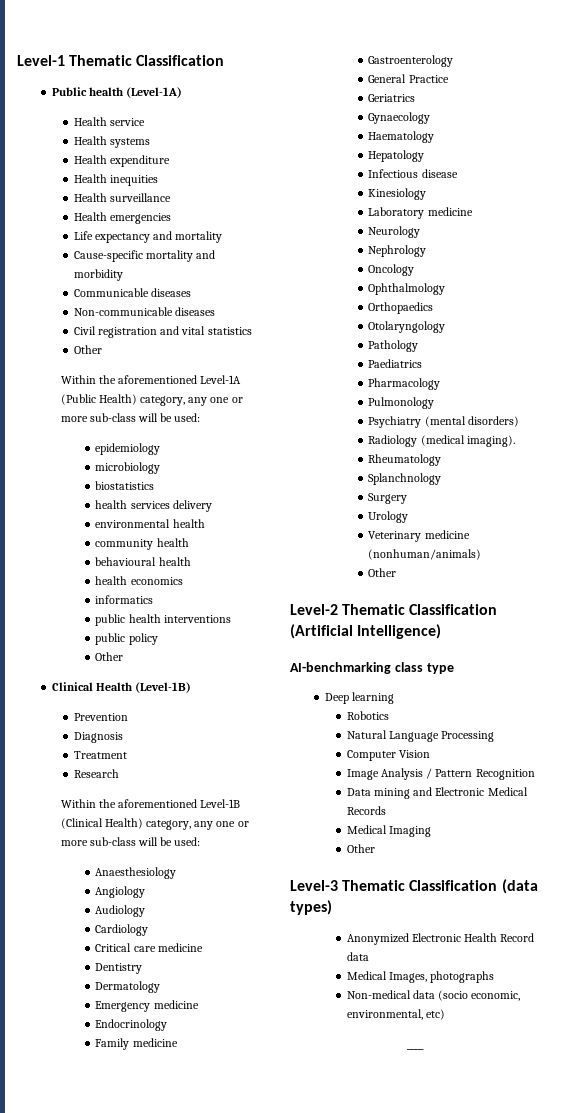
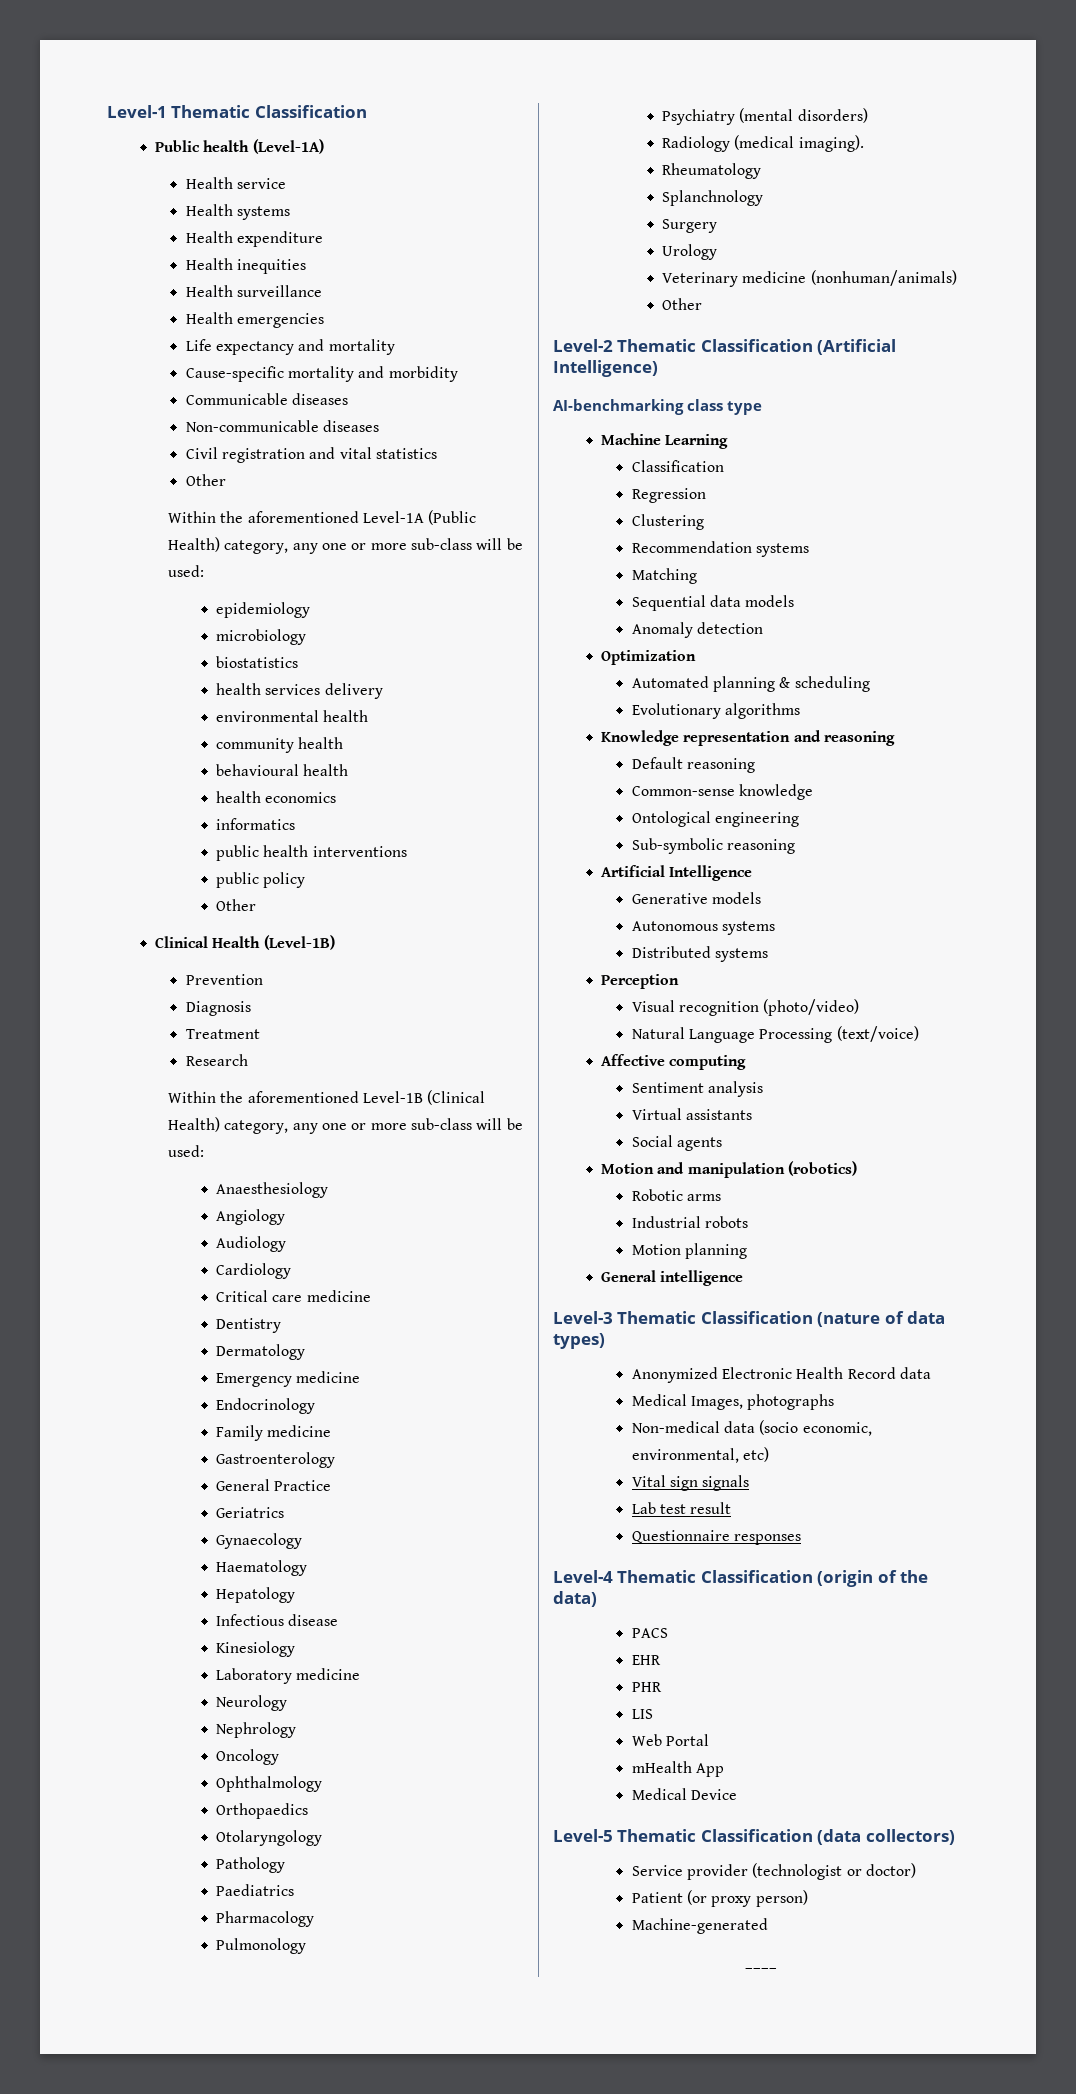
- Deep learning
- Robotics
- Natural Language Processing
- Computer Vision
- Image Analysis / Pattern Recognition
- Data mining and Electronic Medical Records
- Medical Imaging
- Other
+ Machine Learning
+ Classification
+ Regression
+ Clustering
+ Recommendation systems
+ Matching
+ Sequential data models
+ Anomaly detection
+ Optimization
+ Automated planning & scheduling
+ Evolutionary algorithms
+ Knowledge representation and reasoning
+ Default reasoning
+ Common-sense knowledge
+ Ontological engineering
+ Sub-symbolic reasoning
+ Artificial Intelligence
+ Generative models
+ Autonomous systems
+ Distributed systems
+ Perception
+ Visual recognition (photo/video)
+ Natural Language Processing (text/voice)
+ Affective computing
+ Sentiment analysis
+ Virtual assistants
+ Social agents
+ Motion and manipulation (robotics)
+ Robotic arms
+ Industrial robots
+ Motion planning
+ General intelligence
- Level-3 Thematic Classification (data types)
+ Level-3 Thematic Classification (nature of data types)
+ Vital sign signals
+ Lab test result
+ Questionnaire responses
+ Level-4 Thematic Classification (origin of the data)
+ PACS
+ EHR
+ PHR
+ LIS
+ Web Portal
+ mHealth App
+ Medical Device
+ Level-5 Thematic Classification (data collectors)
+ Service provider (technologist or doctor)
+ Patient (or proxy person)
+ Machine-generated

